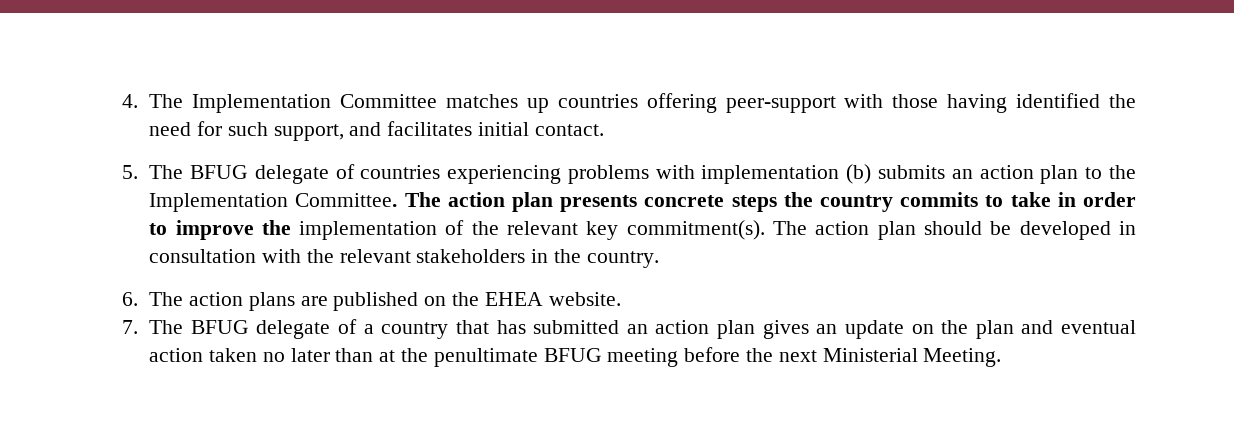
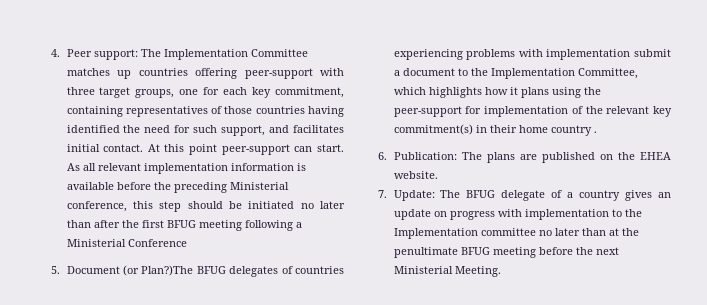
- 4. The Implementation Committee matches up countries offering peer-support with those having identified the need for such support, and facilitates initial contact.
- 5. The BFUG delegate of countries experiencing problems with implementation (b) submits an action plan to the Implementation Committee. The action plan presents concrete steps the country commits to take in order to improve the implementation of the relevant key commitment(s). The action plan should be developed in consultation with the relevant stakeholders in the country.
+ 4. Peer support: The Implementation Committee matches up countries offering peer-support with three target groups, one for each key commitment, containing representatives of those countries having identified the need for such support, and facilitates initial contact. At this point peer-support can start. As all relevant implementation information is available before the preceding Ministerial conference, this step should be initiated no later than after the first BFUG meeting following a Ministerial Conference
+ 5. Document (or Plan?)The BFUG delegates of countries experiencing problems with implementation submit a document to the Implementation Committee, which highlights how it plans using the peer-support for implementation of the relevant key commitment(s) in their home country .
- 6. The action plans are published on the EHEA website.
+ 6. Publication: The plans are published on the EHEA website.
- 7. The BFUG delegate of a country that has submitted an action plan gives an update on the plan and eventual action taken no later than at the penultimate BFUG meeting before the next Ministerial Meeting.
+ 7. Update: The BFUG delegate of a country gives an update on progress with implementation to the Implementation committee no later than at the penultimate BFUG meeting before the next Ministerial Meeting.

